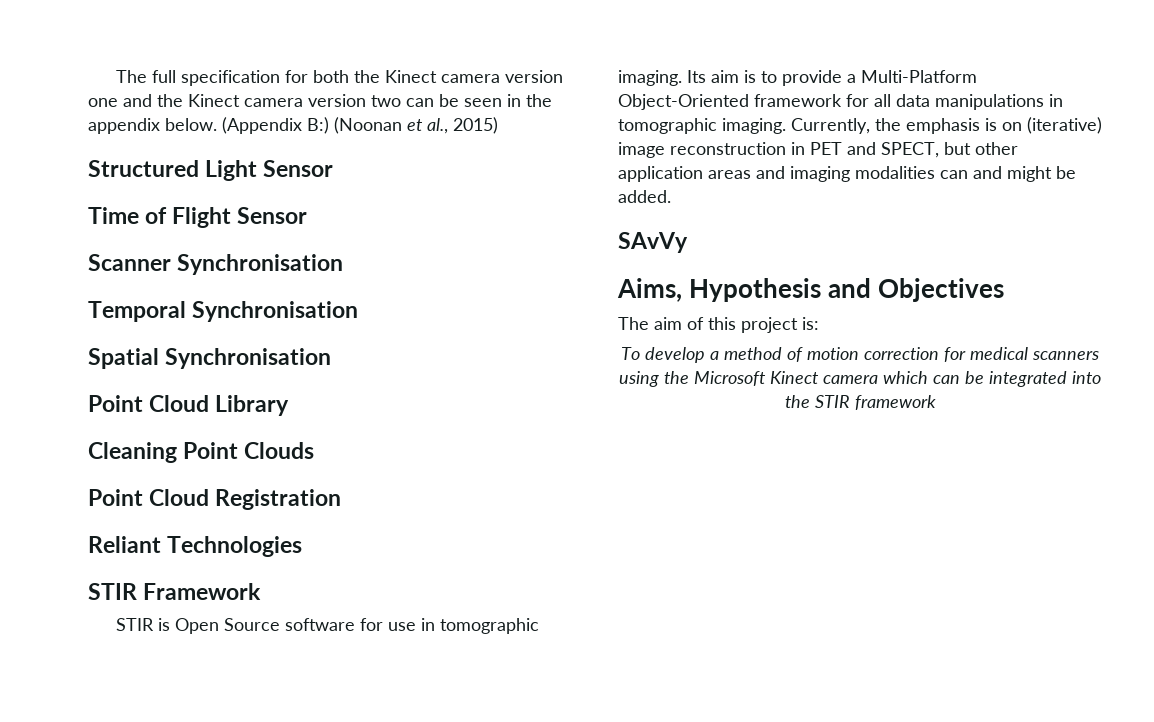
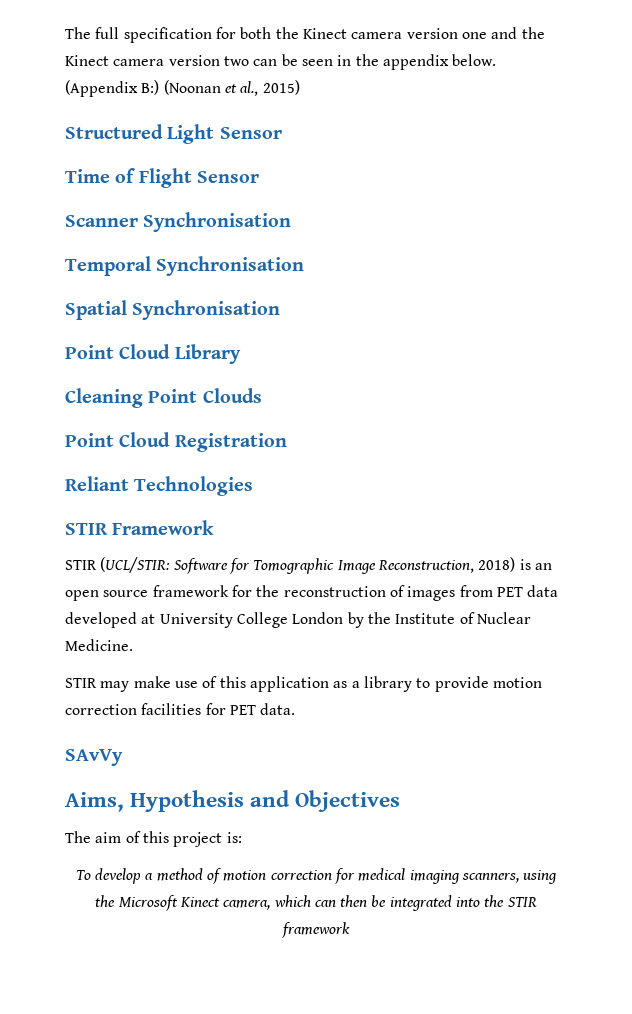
- STIR is Open Source software for use in tomographic imaging. Its aim is to provide a Multi-Platform Object-Oriented framework for all data manipulations in tomographic imaging. Currently, the emphasis is on (iterative) image reconstruction in PET and SPECT, but other application areas and imaging modalities can and might be added.
+ STIR (UCL/STIR: Software for Tomographic Image Reconstruction, 2018) is an open source framework for the reconstruction of images from PET data developed at University College London by the Institute of Nuclear Medicine.
+ STIR may make use of this application as a library to provide motion correction facilities for PET data.
- To develop a method of motion correction for medical scanners using the Microsoft Kinect camera which can be integrated into the STIR framework
+ To develop a method of motion correction for medical imaging scanners, using the Microsoft Kinect camera, which can then be integrated into the STIR framework

